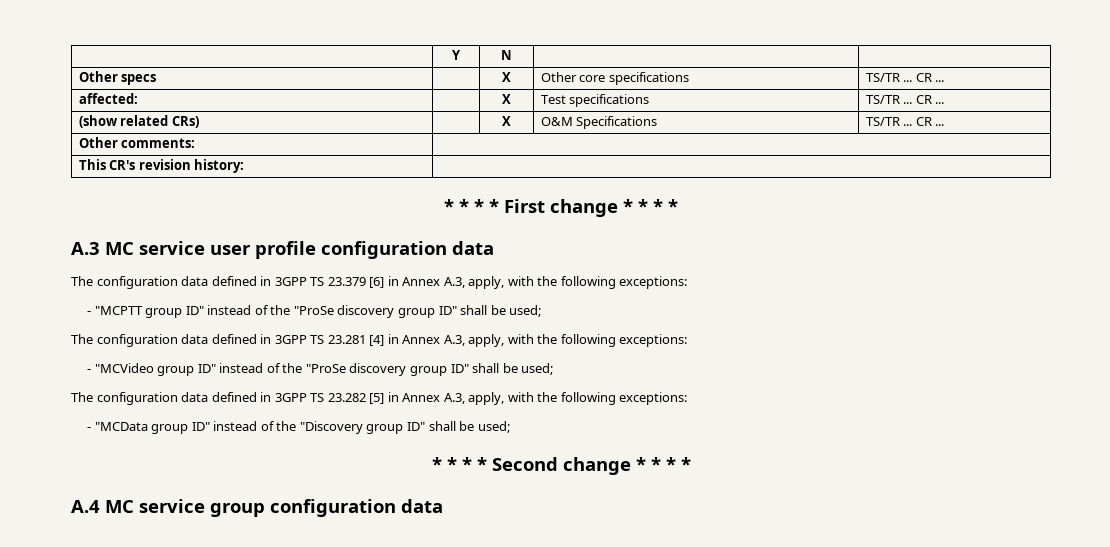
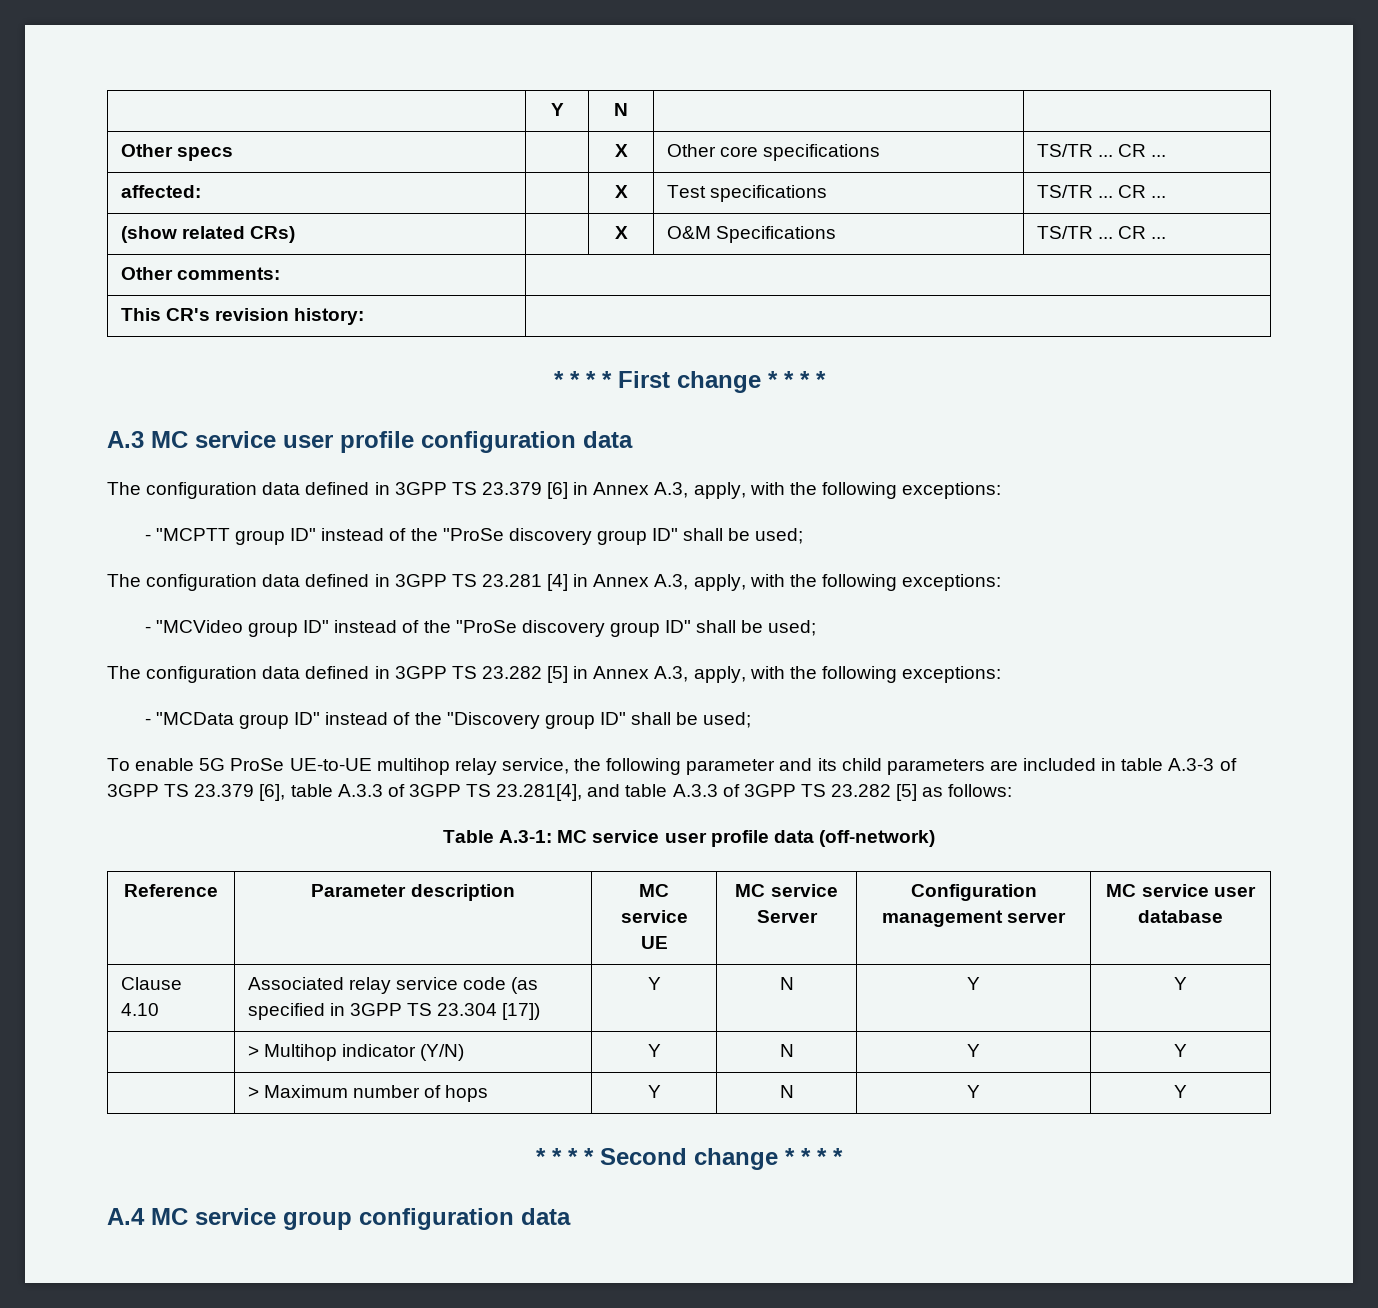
+ To enable 5G ProSe UE-to-UE multihop relay service, the following parameter and its child parameters are included in table A.3-3 of 3GPP TS 23.379 [6], table A.3.3 of 3GPP TS 23.281[4], and table A.3.3 of 3GPP TS 23.282 [5] as follows:
+ Table A.3-1: MC service user profile data (off-network)
+ Reference | Parameter description | MC service UE | MC service Server | Configuration management server | MC service user database
+ Clause 4.10 | Associated relay service code (as specified in 3GPP TS 23.304 [17]) | Y | N | Y | Y
+ | > Multihop indicator (Y/N) | Y | N | Y | Y
+ | > Maximum number of hops | Y | N | Y | Y

